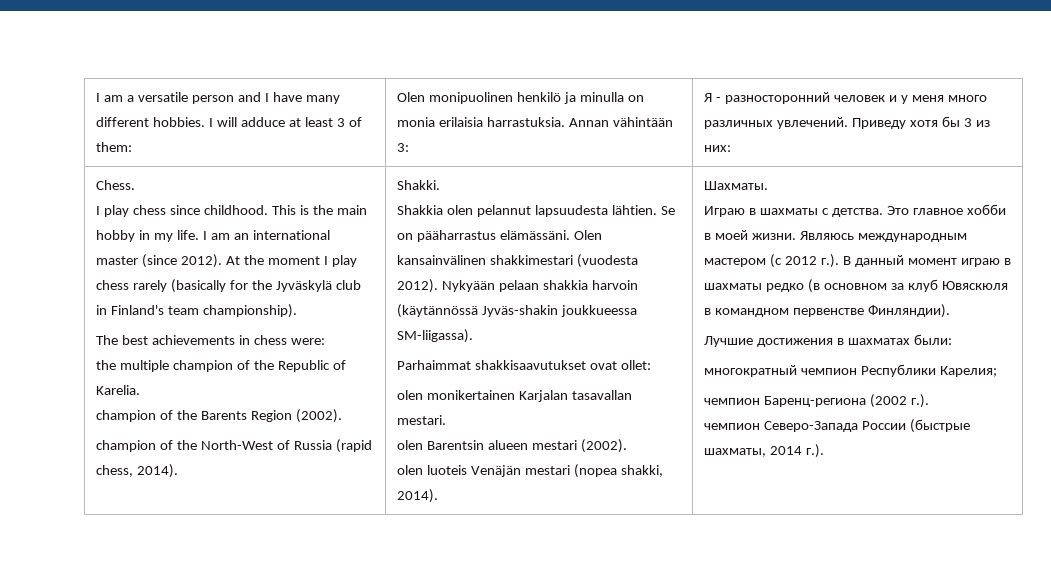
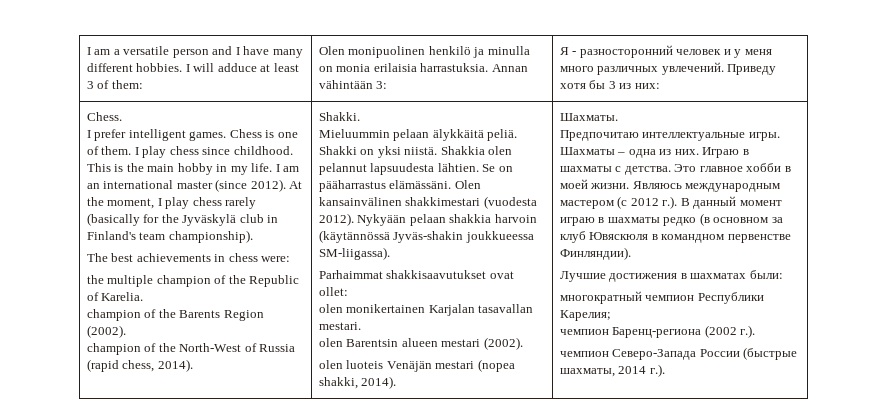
- I play chess since childhood.
+ I prefer intelligent games. Chess is one of them. I play chess since childhood.
- At the moment I play chess rarely (basically for the Jyväskylä club in Finland's team championship).
+ At the moment, I play chess rarely (basically for the Jyväskylä club in Finland's team championship).
+ Mieluummin pelaan älykkäitä peliä. Shakki on yksi niistä.
+ Предпочитаю интеллектуальные игры. Шахматы – одна из них.

